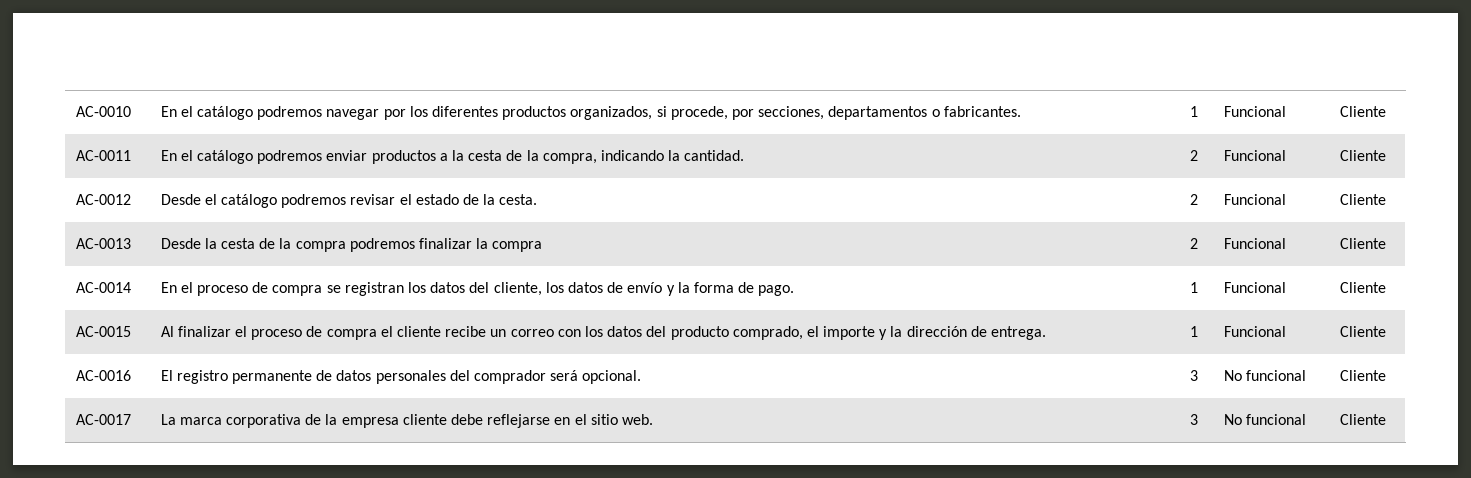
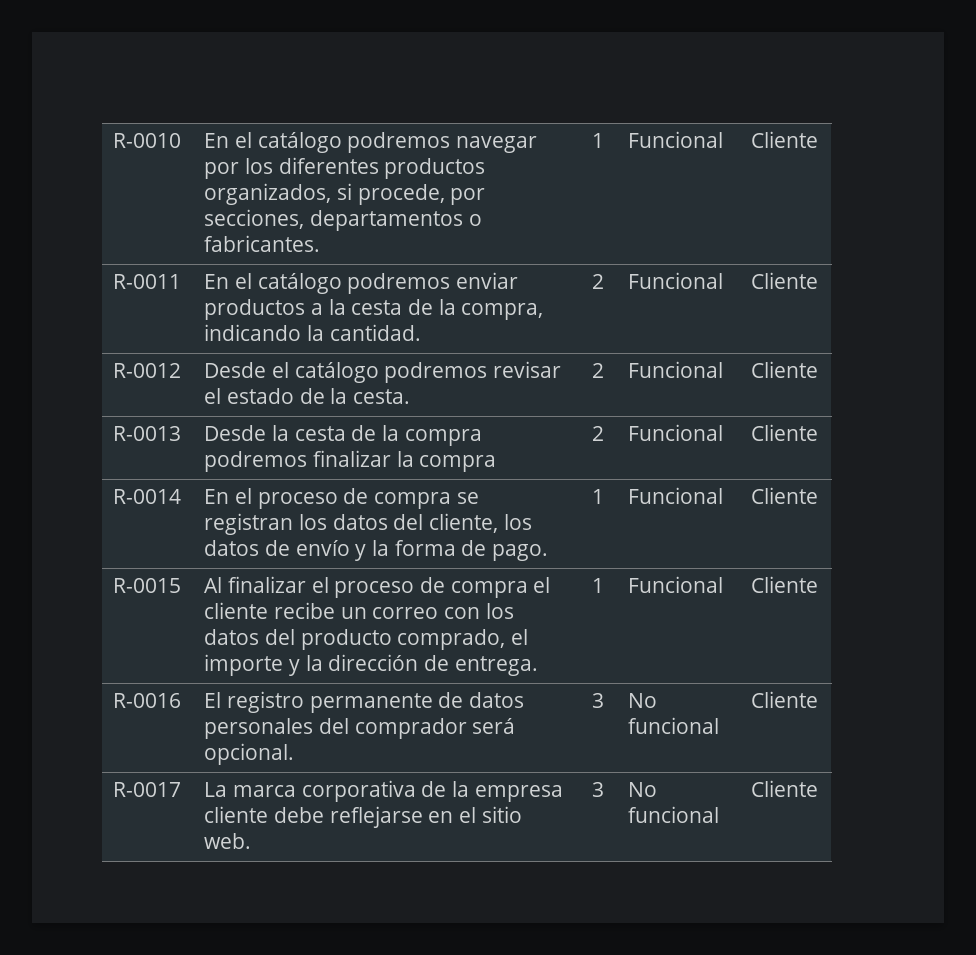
- AC-0010 | En el catálogo podremos navegar por los diferentes productos organizados, si procede, por secciones, departamentos o fabricantes. | 1 | Funcional | Cliente
+ R-0010 | En el catálogo podremos navegar por los diferentes productos organizados, si procede, por secciones, departamentos o fabricantes. | 1 | Funcional | Cliente
- AC-0011 | En el catálogo podremos enviar productos a la cesta de la compra, indicando la cantidad. | 2 | Funcional | Cliente
+ R-0011 | En el catálogo podremos enviar productos a la cesta de la compra, indicando la cantidad. | 2 | Funcional | Cliente
- AC-0012 | Desde el catálogo podremos revisar el estado de la cesta. | 2 | Funcional | Cliente
+ R-0012 | Desde el catálogo podremos revisar el estado de la cesta. | 2 | Funcional | Cliente
- AC-0013 | Desde la cesta de la compra podremos finalizar la compra | 2 | Funcional | Cliente
+ R-0013 | Desde la cesta de la compra podremos finalizar la compra | 2 | Funcional | Cliente
- AC-0014 | En el proceso de compra se registran los datos del cliente, los datos de envío y la forma de pago. | 1 | Funcional | Cliente
+ R-0014 | En el proceso de compra se registran los datos del cliente, los datos de envío y la forma de pago. | 1 | Funcional | Cliente
- AC-0015 | Al finalizar el proceso de compra el cliente recibe un correo con los datos del producto comprado, el importe y la dirección de entrega. | 1 | Funcional | Cliente
+ R-0015 | Al finalizar el proceso de compra el cliente recibe un correo con los datos del producto comprado, el importe y la dirección de entrega. | 1 | Funcional | Cliente
- AC-0016 | El registro permanente de datos personales del comprador será opcional. | 3 | No funcional | Cliente
+ R-0016 | El registro permanente de datos personales del comprador será opcional. | 3 | No funcional | Cliente
- AC-0017 | La marca corporativa de la empresa cliente debe reflejarse en el sitio web. | 3 | No funcional | Cliente
+ R-0017 | La marca corporativa de la empresa cliente debe reflejarse en el sitio web. | 3 | No funcional | Cliente

